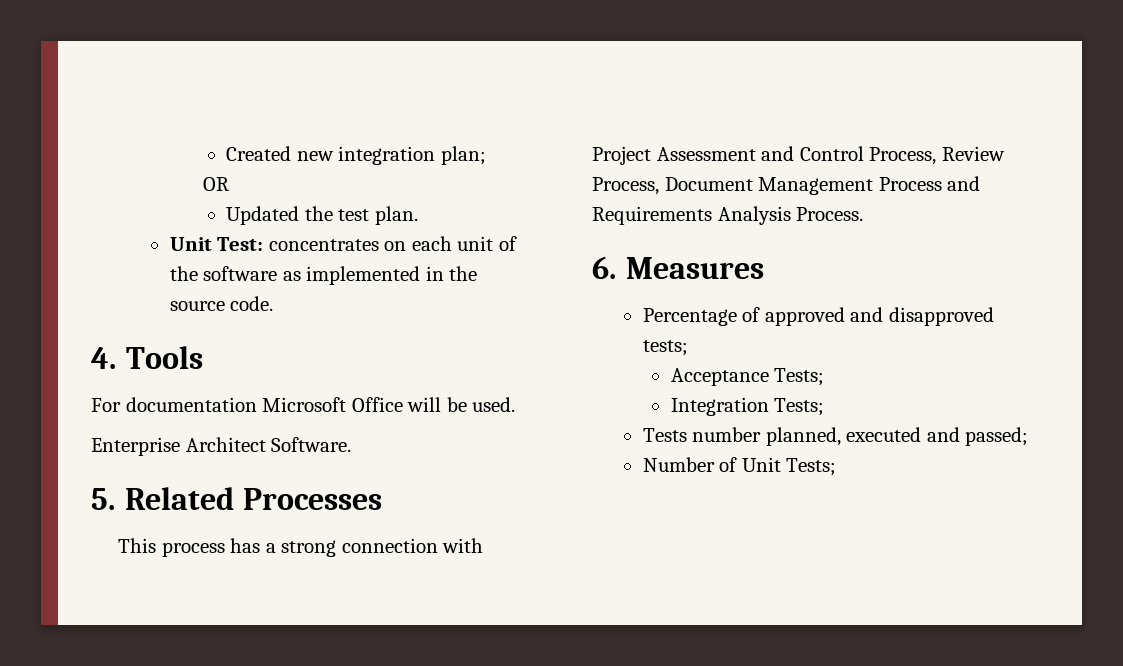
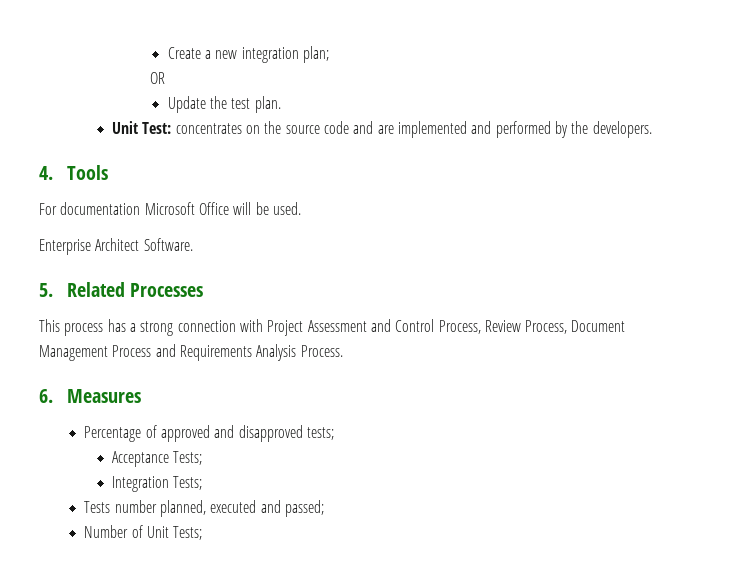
- Created new integration plan;
+ Create a new integration plan;
- Updated the test plan.
+ Update the test plan.
- Unit Test: concentrates on each unit of the software as implemented in the source code.
+ Unit Test: concentrates on the source code and are implemented and performed by the developers.

